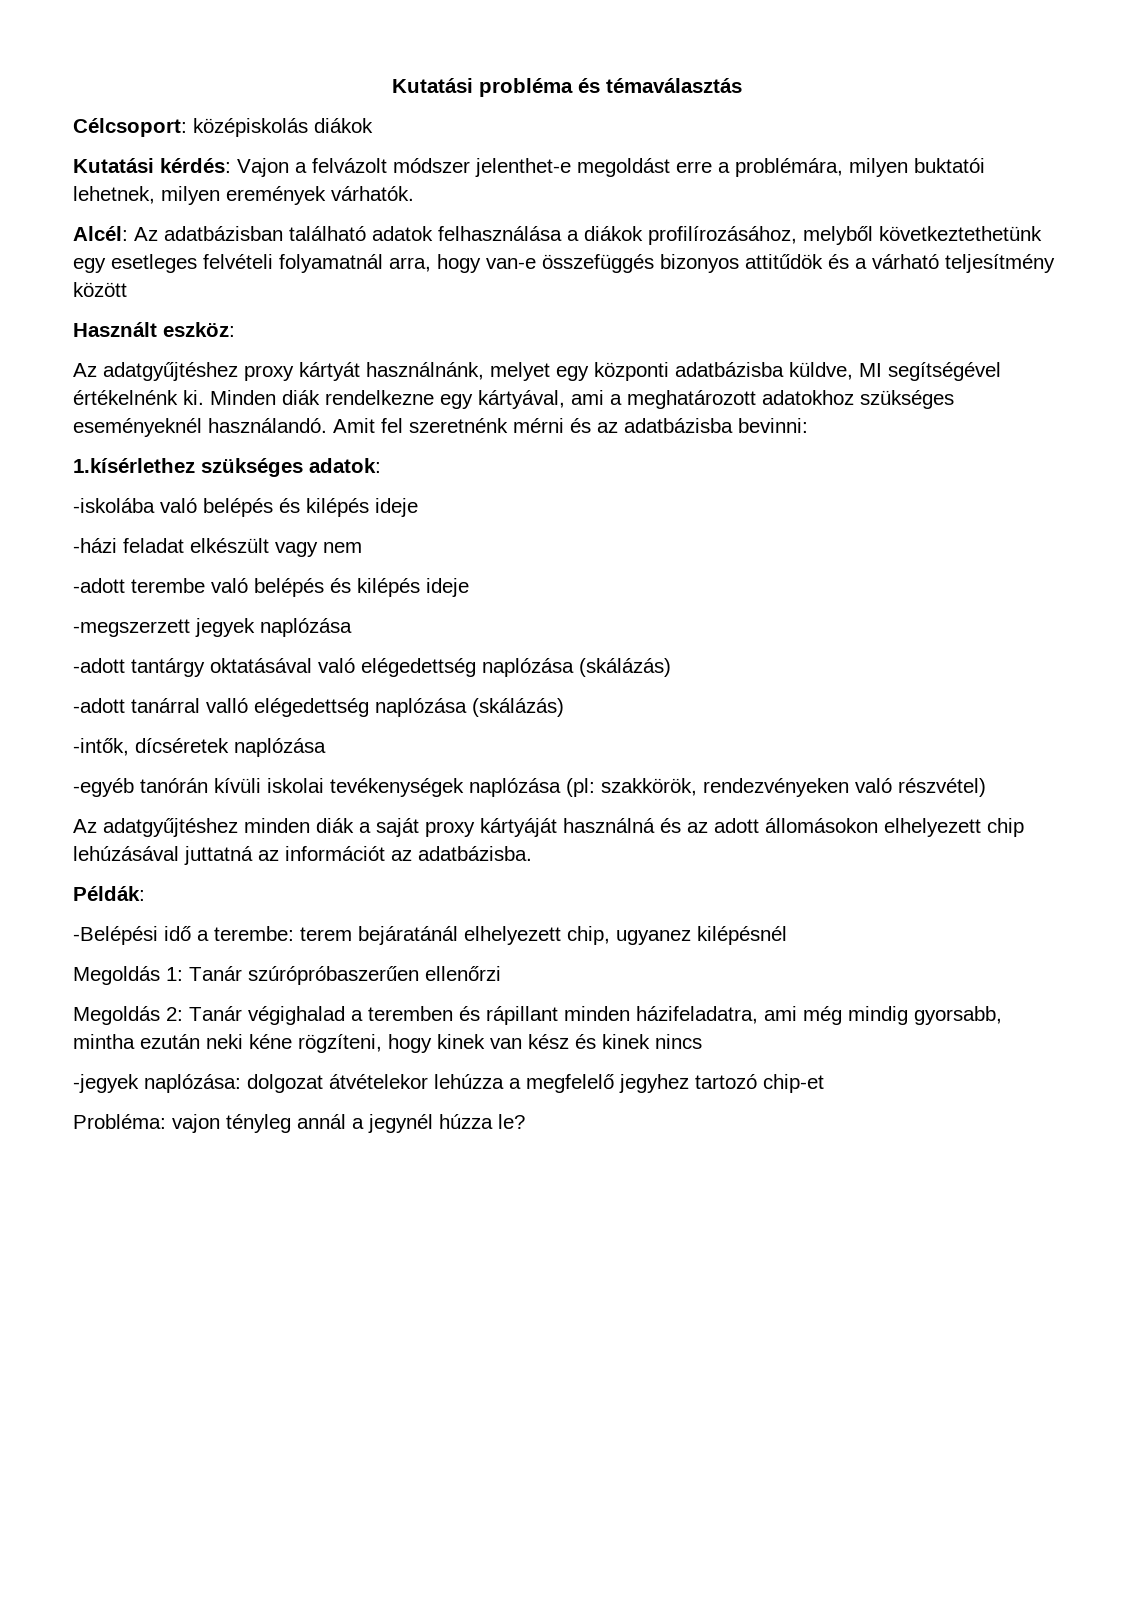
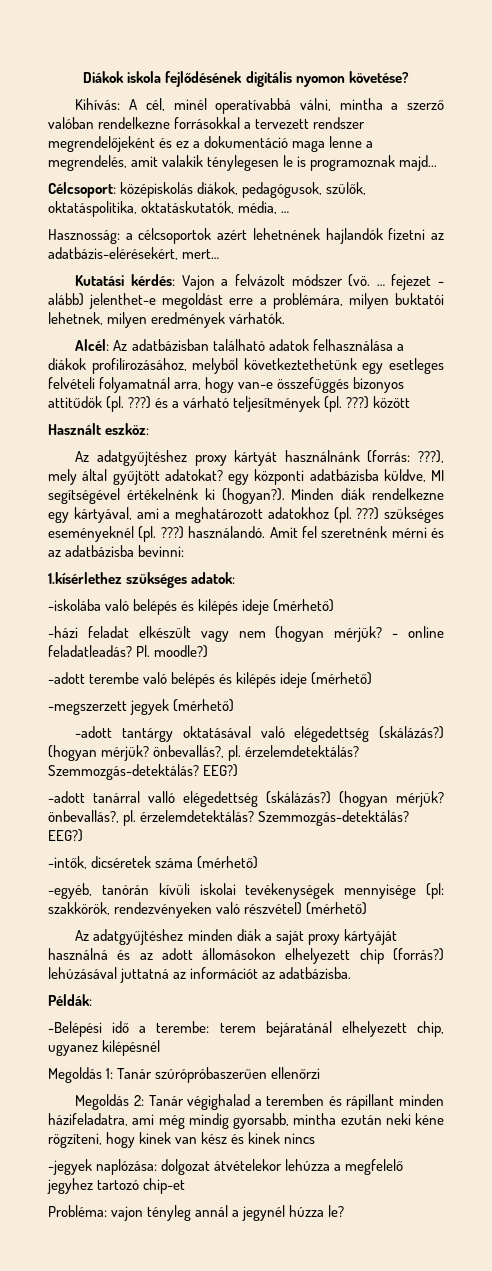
- Kutatási probléma és témaválasztás
- Célcsoport: középiskolás diákok
+ Diákok iskola fejlődésének digitális nyomon követése?
+ Kihívás: A cél, minél operatívabbá válni, mintha a szerző valóban rendelkezne forrásokkal a tervezett rendszer megrendelőjeként és ez a dokumentáció maga lenne a megrendelés, amit valakik ténylegesen le is programoznak majd...
+ Célcsoport: középiskolás diákok, pedagógusok, szülők, oktatáspolitika, oktatáskutatók, média, …
+ Hasznosság: a célcsoportok azért lehetnének hajlandók fizetni az adatbázis-elérésekért, mert…
- Kutatási kérdés: Vajon a felvázolt módszer jelenthet-e megoldást erre a problémára, milyen buktatói lehetnek, milyen eremények várhatók.
+ Kutatási kérdés: Vajon a felvázolt módszer (vö. … fejezet - alább) jelenthet-e megoldást erre a problémára, milyen buktatói lehetnek, milyen eredmények várhatók.
- Alcél: Az adatbázisban található adatok felhasználása a diákok profilírozásához, melyből következtethetünk egy esetleges felvételi folyamatnál arra, hogy van-e összefüggés bizonyos attitűdök és a várható teljesítmény között
+ Alcél: Az adatbázisban található adatok felhasználása a diákok profilírozásához, melyből következtethetünk egy esetleges felvételi folyamatnál arra, hogy van-e összefüggés bizonyos attitűdök (pl. ???) és a várható teljesítmények (pl. ???) között
- Az adatgyűjtéshez proxy kártyát használnánk, melyet egy központi adatbázisba küldve, MI segítségével értékelnénk ki.
+ Az adatgyűjtéshez proxy kártyát használnánk (forrás: ???), mely által gyűjtött adatokat? egy központi adatbázisba küldve, MI segítségével értékelnénk ki (hogyan?).
- Minden diák rendelkezne egy kártyával, ami a meghatározott adatokhoz szükséges eseményeknél használandó.
+ Minden diák rendelkezne egy kártyával, ami a meghatározott adatokhoz (pl. ???) szükséges eseményeknél (pl. ???) használandó.
- -iskolába való belépés és kilépés ideje
+ -iskolába való belépés és kilépés ideje (mérhető)
- -házi feladat elkészült vagy nem
+ -házi feladat elkészült vagy nem (hogyan mérjük? - online feladatleadás? Pl. moodle?)
- -adott terembe való belépés és kilépés ideje
+ -adott terembe való belépés és kilépés ideje (mérhető)
- -megszerzett jegyek naplózása
+ -megszerzett jegyek (mérhető)
- -adott tantárgy oktatásával való elégedettség naplózása (skálázás)
- -adott tanárral valló elégedettség naplózása (skálázás)
- -intők, dícséretek naplózása
- -egyéb tanórán kívüli iskolai tevékenységek naplózása (pl: szakkörök, rendezvényeken való részvétel)
+ -adott tantárgy oktatásával való elégedettség (skálázás?) (hogyan mérjük? önbevallás?, pl. érzelemdetektálás? Szemmozgás-detektálás? EEG?)
+ -adott tanárral valló elégedettség (skálázás?) (hogyan mérjük? önbevallás?, pl. érzelemdetektálás? Szemmozgás-detektálás? EEG?)
+ -intők, dicséretek száma (mérhető)
+ -egyéb, tanórán kívüli iskolai tevékenységek mennyisége (pl: szakkörök, rendezvényeken való részvétel) (mérhető)
- Az adatgyűjtéshez minden diák a saját proxy kártyáját használná és az adott állomásokon elhelyezett chip lehúzásával juttatná az információt az adatbázisba.
+ Az adatgyűjtéshez minden diák a saját proxy kártyáját használná és az adott állomásokon elhelyezett chip (forrás?) lehúzásával juttatná az információt az adatbázisba.

